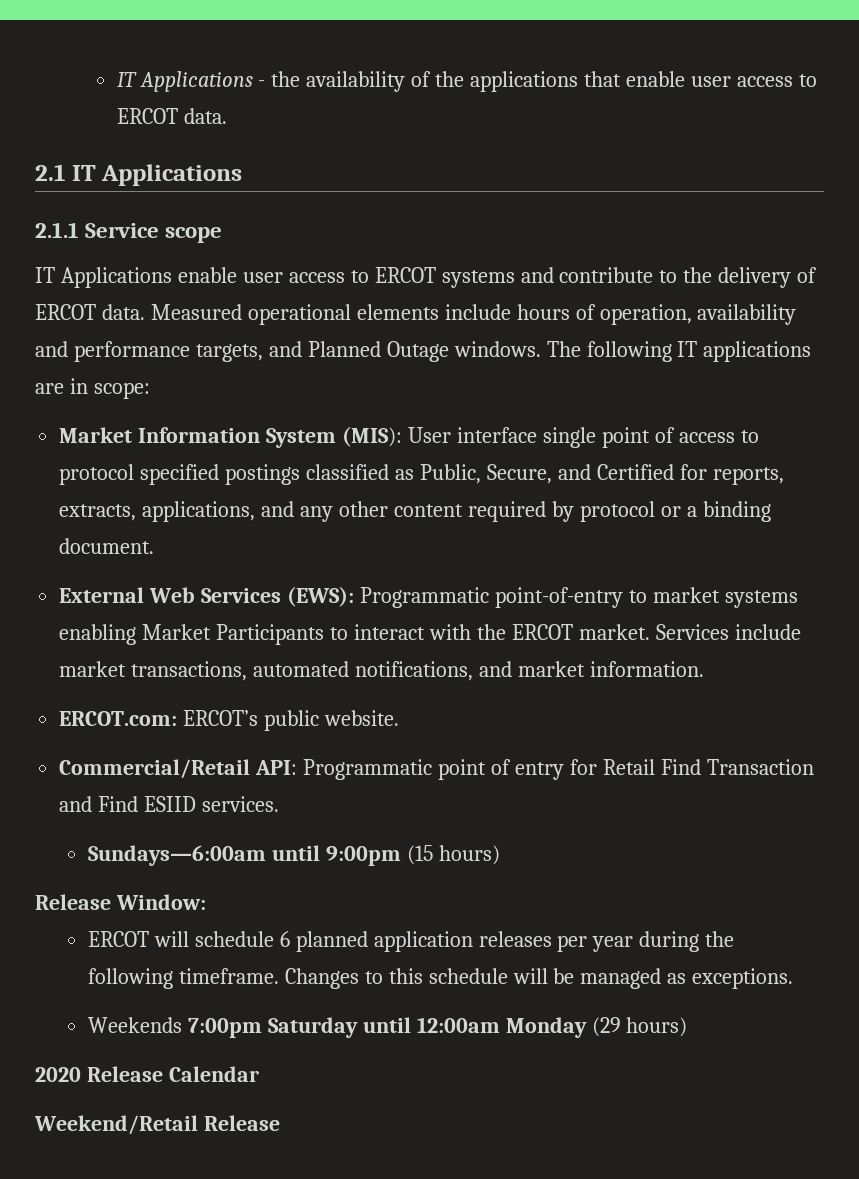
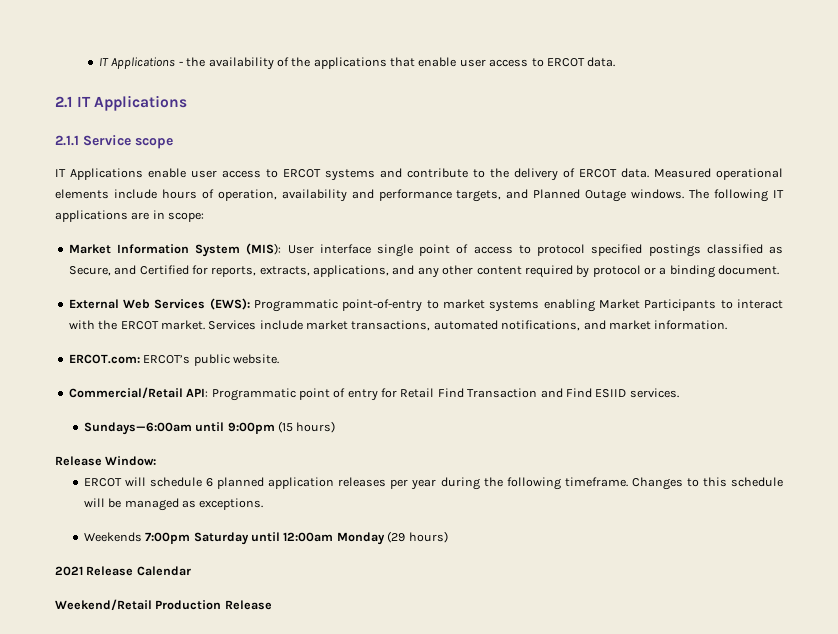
- Market Information System (MIS): User interface single point of access to protocol specified postings classified as Public, Secure, and Certified for reports, extracts, applications, and any other content required by protocol or a binding document.
+ Market Information System (MIS): User interface single point of access to protocol specified postings classified as Secure, and Certified for reports, extracts, applications, and any other content required by protocol or a binding document.
- 2020 Release Calendar
+ 2021 Release Calendar
- Weekend/Retail Release
+ Weekend/Retail Production Release

